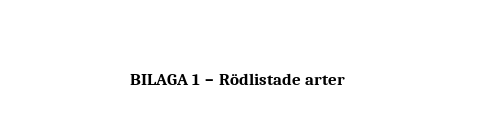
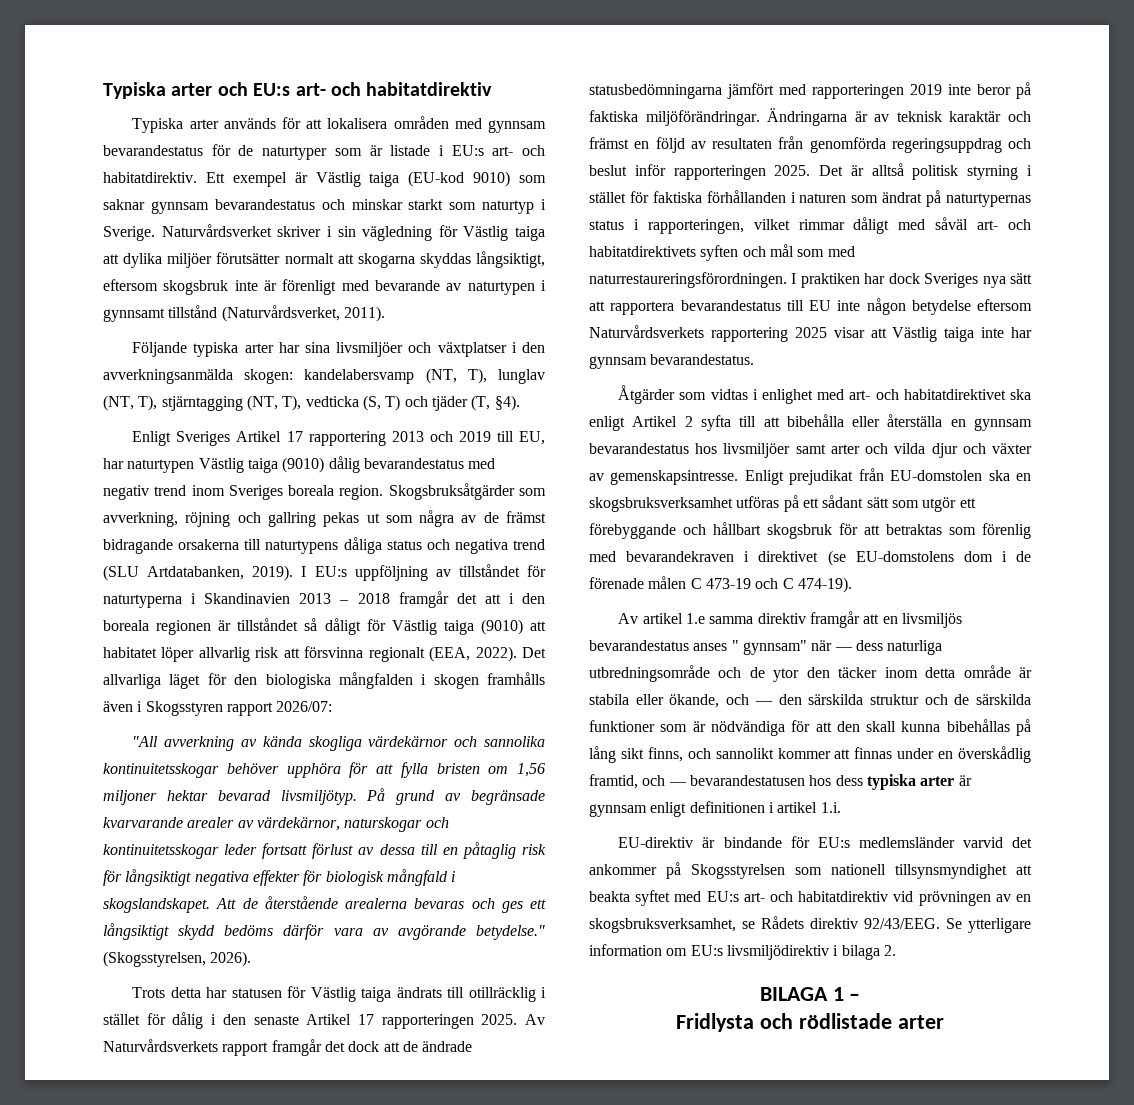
+ Typiska arter och EU:s art- och habitatdirektiv
+ Typiska arter används för att lokalisera områden med gynnsam bevarandestatus för de naturtyper som är listade i EU:s art- och habitatdirektiv. Ett exempel är Västlig taiga (EU-kod 9010) som saknar gynnsam bevarandestatus och minskar starkt som naturtyp i Sverige. Naturvårdsverket skriver i sin vägledning för Västlig taiga att dylika miljöer förutsätter normalt att skogarna skyddas långsiktigt, eftersom skogsbruk inte är förenligt med bevarande av naturtypen i gynnsamt tillstånd (Naturvårdsverket, 2011).
+ Följande typiska arter har sina livsmiljöer och växtplatser i den avverkningsanmälda skogen: kandelabersvamp (NT, T), lunglav (NT, T), stjärntagging (NT, T), vedticka (S, T) och tjäder (T, §4).
+ Enligt Sveriges Artikel 17 rapportering 2013 och 2019 till EU, har naturtypen Västlig taiga (9010) dålig bevarandestatus med negativ trend inom Sveriges boreala region. Skogsbruksåtgärder som avverkning, röjning och gallring pekas ut som några av de främst bidragande orsakerna till naturtypens dåliga status och negativa trend (SLU Artdatabanken, 2019). I EU:s uppföljning av tillståndet för naturtyperna i Skandinavien 2013 – 2018 framgår det att i den boreala regionen är tillståndet så dåligt för Västlig taiga (9010) att habitatet löper allvarlig risk att försvinna regionalt (EEA, 2022). Det allvarliga läget för den biologiska mångfalden i skogen framhålls även i Skogsstyren rapport 2026/07:
+ "All avverkning av kända skogliga värdekärnor och sannolika kontinuitetsskogar behöver upphöra för att fylla bristen om 1,56 miljoner hektar bevarad livsmiljötyp. På grund av begränsade kvarvarande arealer av värdekärnor, naturskogar och kontinuitetsskogar leder fortsatt förlust av dessa till en påtaglig risk för långsiktigt negativa effekter för biologisk mångfald i skogslandskapet. Att de återstående arealerna bevaras och ges ett långsiktigt skydd bedöms därför vara av avgörande betydelse." (Skogsstyrelsen, 2026).
+ Trots detta har statusen för Västlig taiga ändrats till otillräcklig i stället för dålig i den senaste Artikel 17 rapporteringen 2025. Av Naturvårdsverkets rapport framgår det dock att de ändrade statusbedömningarna jämfört med rapporteringen 2019 inte beror på faktiska miljöförändringar. Ändringarna är av teknisk karaktär och främst en följd av resultaten från genomförda regeringsuppdrag och beslut inför rapporteringen 2025. Det är alltså politisk styrning i stället för faktiska förhållanden i naturen som ändrat på naturtypernas status i rapporteringen, vilket rimmar dåligt med såväl art- och habitatdirektivets syften och mål som med naturrestaureringsförordningen. I praktiken har dock Sveriges nya sätt att rapportera bevarandestatus till EU inte någon betydelse eftersom Naturvårdsverkets rapportering 2025 visar att Västlig taiga inte har gynnsam bevarandestatus.
+ Åtgärder som vidtas i enlighet med art- och habitatdirektivet ska enligt Artikel 2 syfta till att bibehålla eller återställa en gynnsam bevarandestatus hos livsmiljöer samt arter och vilda djur och växter av gemenskapsintresse. Enligt prejudikat från EU-domstolen ska en skogsbruksverksamhet utföras på ett sådant sätt som utgör ett förebyggande och hållbart skogsbruk för att betraktas som förenlig med bevarandekraven i direktivet (se EU-domstolens dom i de förenade målen C 473-19 och C 474-19).
+ Av artikel 1.e samma direktiv framgår att en livsmiljös bevarandestatus anses " gynnsam" när — dess naturliga utbredningsområde och de ytor den täcker inom detta område är stabila eller ökande, och — den särskilda struktur och de särskilda funktioner som är nödvändiga för att den skall kunna bibehållas på lång sikt finns, och sannolikt kommer att finnas under en överskådlig framtid, och — bevarandestatusen hos dess typiska arter är gynnsam enligt definitionen i artikel 1.i.
+ EU-direktiv är bindande för EU:s medlemsländer varvid det ankommer på Skogsstyrelsen som nationell tillsynsmyndighet att beakta syftet med EU:s art- och habitatdirektiv vid prövningen av en skogsbruksverksamhet, se Rådets direktiv 92/43/EEG. Se ytterligare information om EU:s livsmiljödirektiv i bilaga 2.
- BILAGA 1 – Rödlistade arter
+ BILAGA 1 –
+ Fridlysta och rödlistade arter

